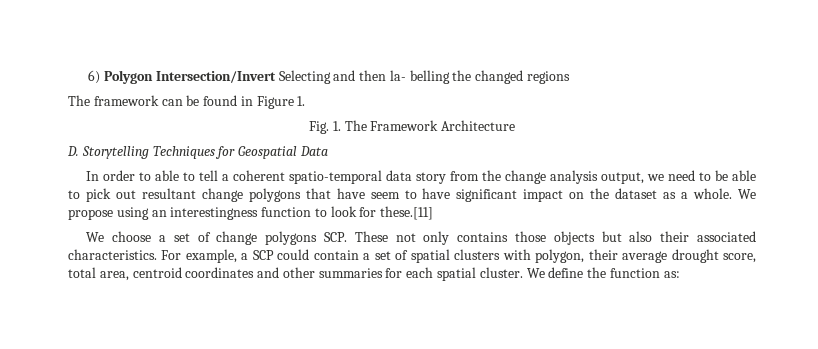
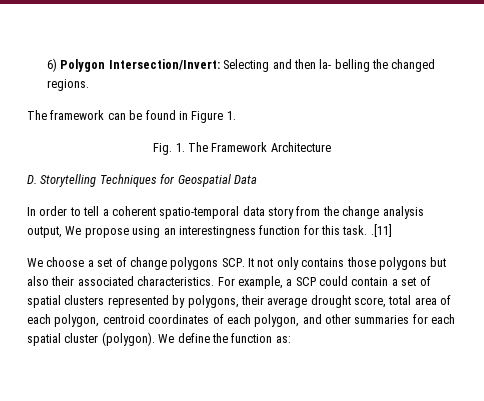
- 6) Polygon Intersection/Invert Selecting and then la- belling the changed regions
+ 6) Polygon Intersection/Invert: Selecting and then la- belling the changed regions.
- In order to able to tell a coherent spatio-temporal data story from the change analysis output, we need to be able to pick out resultant change polygons that have seem to have significant impact on the dataset as a whole. We propose using an interestingness function to look for these.[11]
+ In order to tell a coherent spatio-temporal data story from the change analysis output, We propose using an interestingness function for this task. .[11]
- We choose a set of change polygons SCP. These not only contains those objects but also their associated characteristics.
+ We choose a set of change polygons SCP. It not only contains those polygons but also their associated characteristics.
- For example, a SCP could contain a set of spatial clusters with polygon, their average drought score, total area, centroid coordinates and other summaries for each spatial cluster.
+ For example, a SCP could contain a set of spatial clusters represented by polygons, their average drought score, total area of each polygon, centroid coordinates of each polygon, and other summaries for each spatial cluster (polygon).

